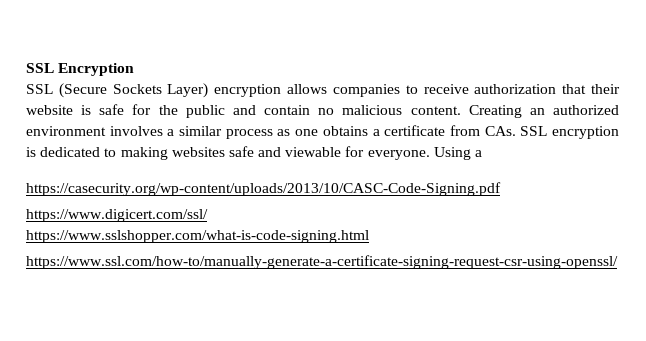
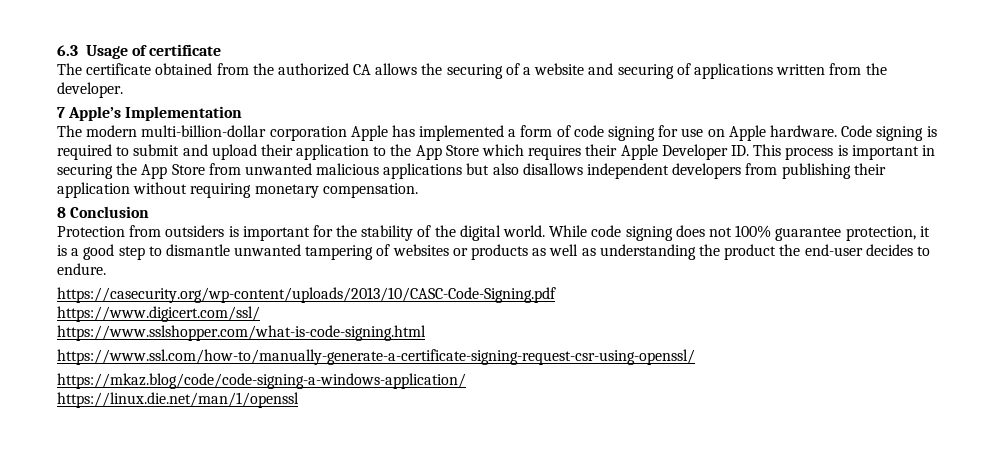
- SSL Encryption
- SSL (Secure Sockets Layer) encryption allows companies to receive authorization that their website is safe for the public and contain no malicious content. Creating an authorized environment involves a similar process as one obtains a certificate from CAs. SSL encryption is dedicated to making websites safe and viewable for everyone. Using a
+ 6.3 Usage of certificate
+ The certificate obtained from the authorized CA allows the securing of a website and securing of applications written from the developer.
+ 7 Apple’s Implementation
+ The modern multi-billion-dollar corporation Apple has implemented a form of code signing for use on Apple hardware. Code signing is required to submit and upload their application to the App Store which requires their Apple Developer ID. This process is important in securing the App Store from unwanted malicious applications but also disallows independent developers from publishing their application without requiring monetary compensation.
+ 8 Conclusion
+ Protection from outsiders is important for the stability of the digital world. While code signing does not 100% guarantee protection, it is a good step to dismantle unwanted tampering of websites or products as well as understanding the product the end-user decides to endure.
+ https://mkaz.blog/code/code-signing-a-windows-application/
+ https://linux.die.net/man/1/openssl

